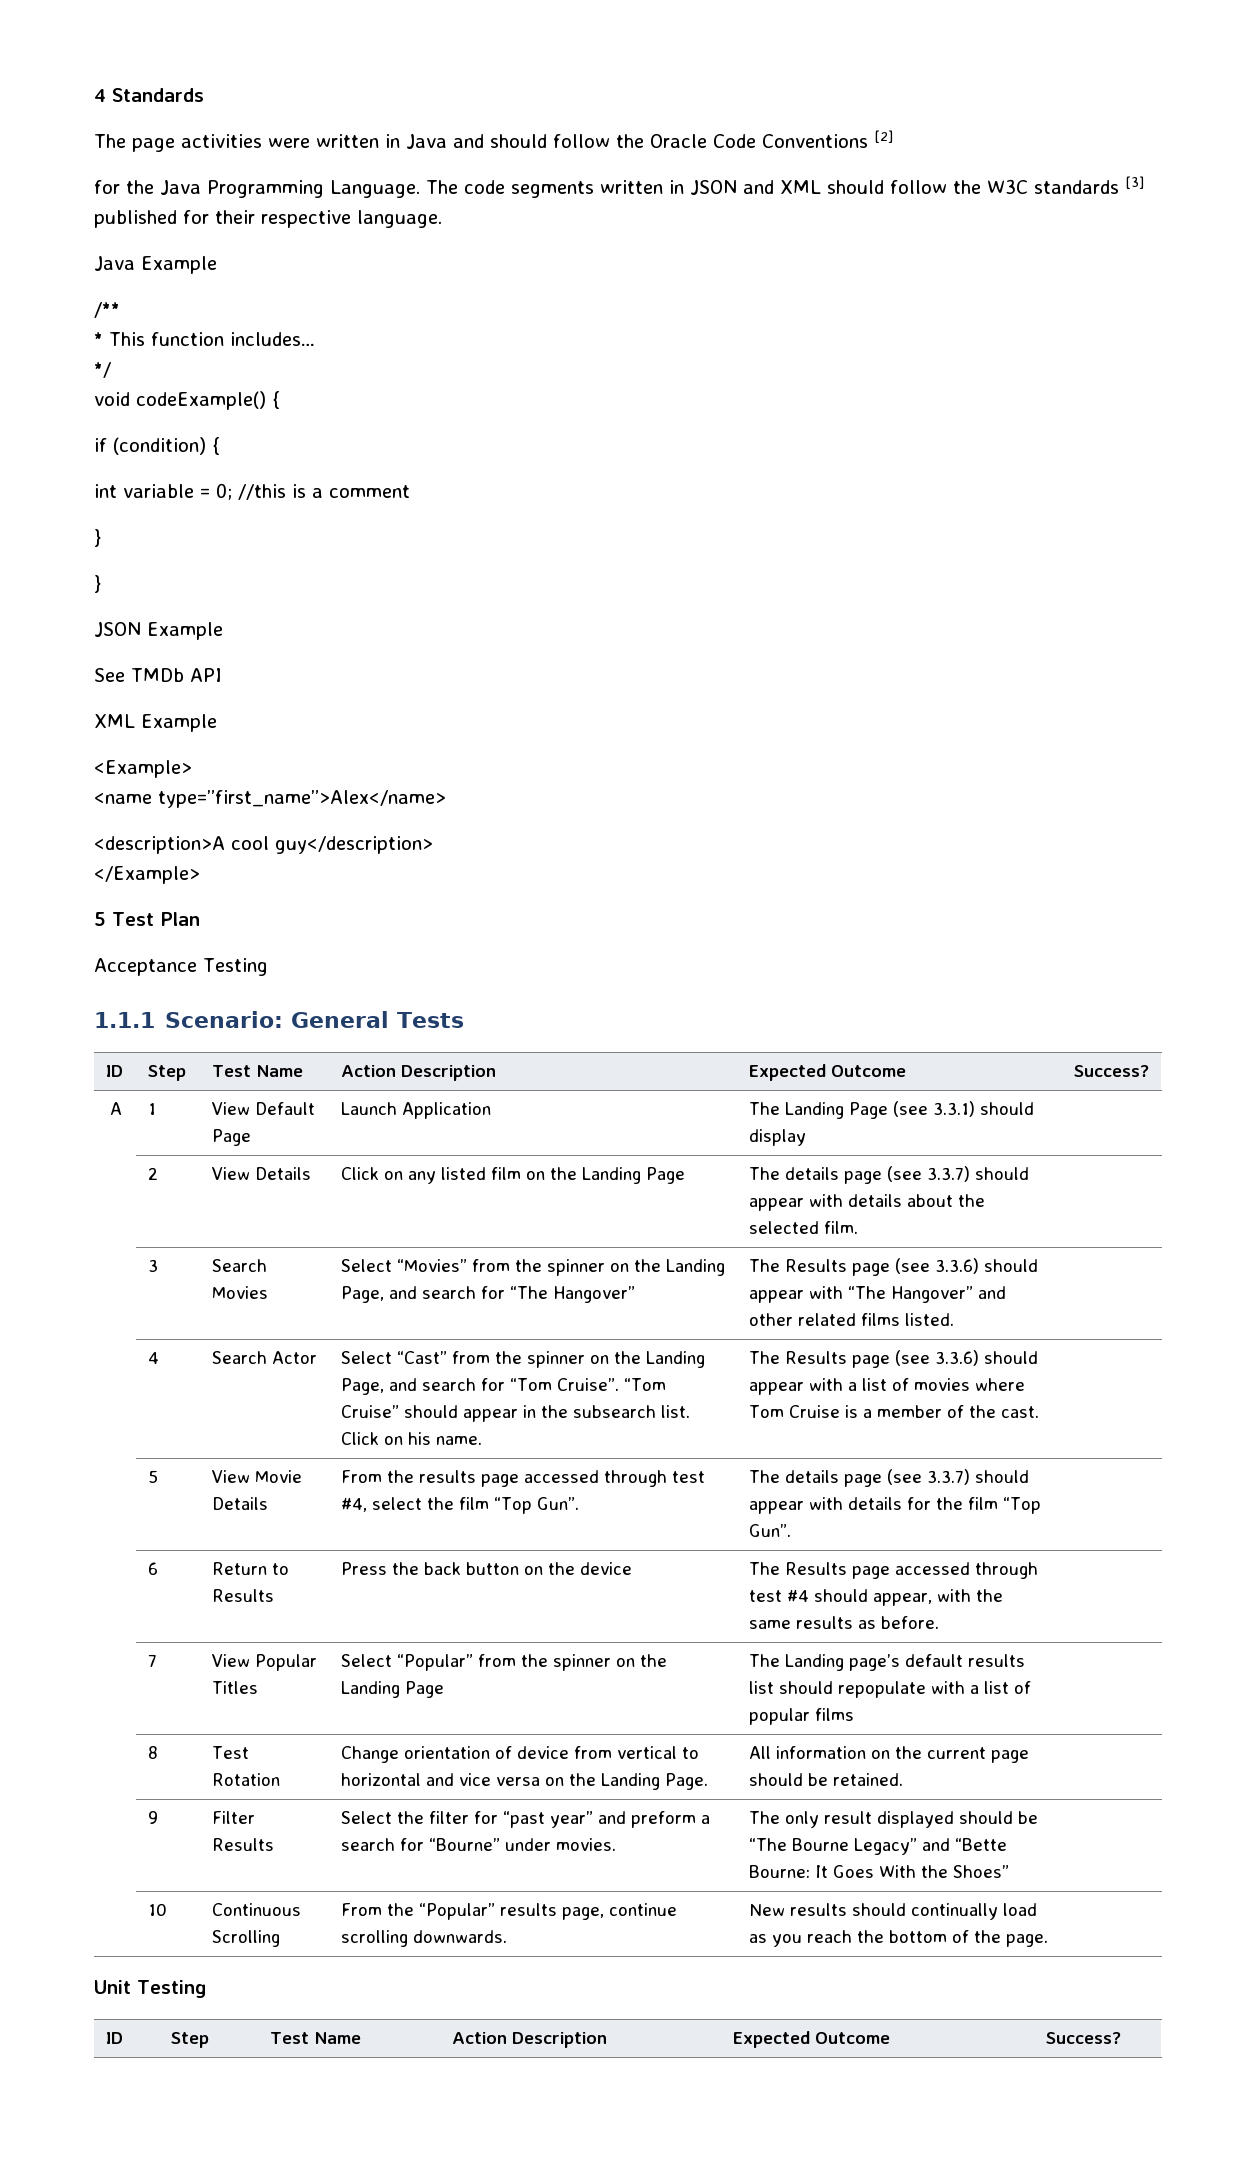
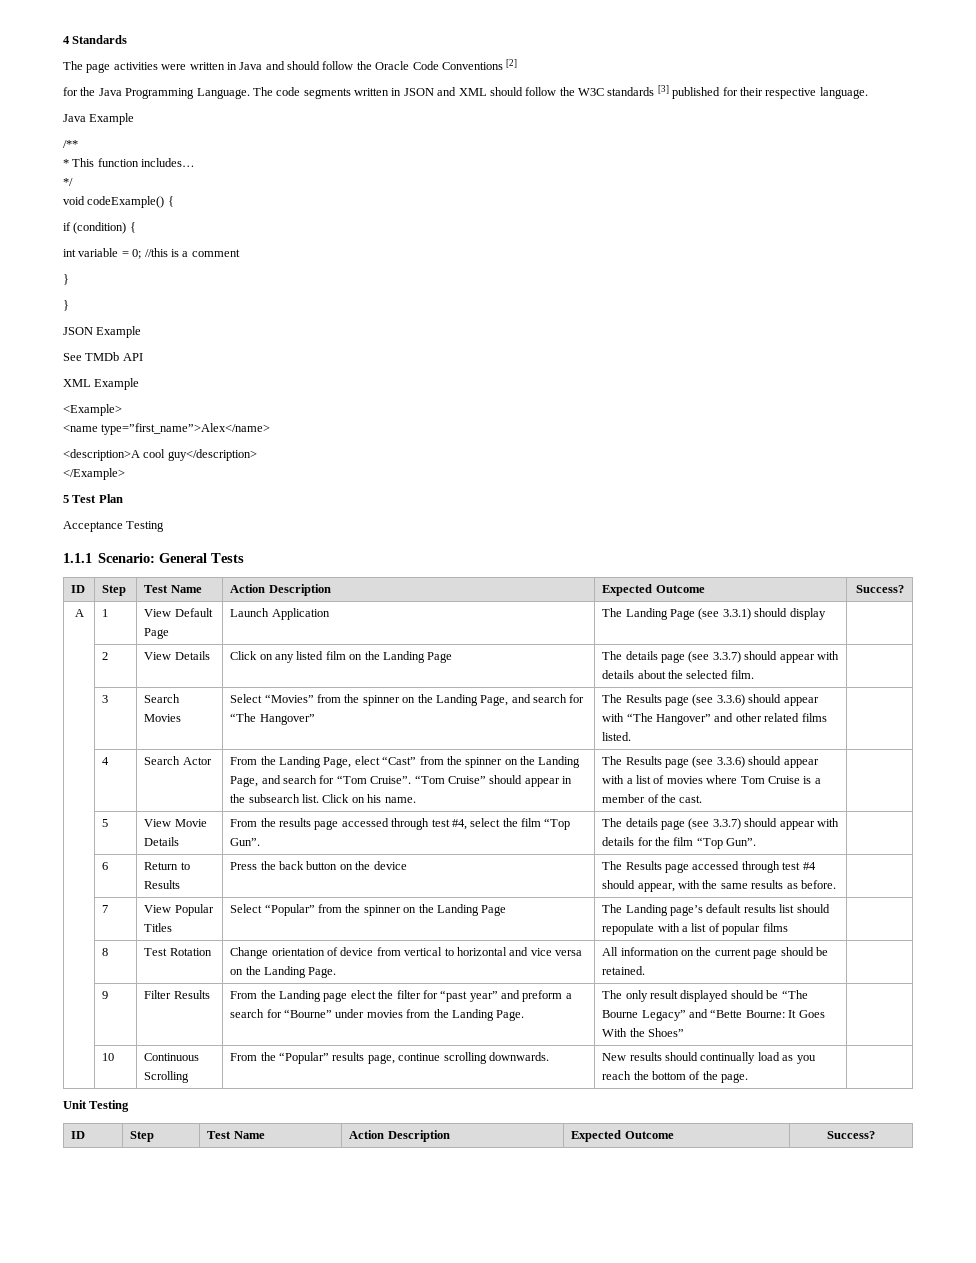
- Select “Cast” from the spinner on the Landing Page, and search for “Tom Cruise”.
+ From the Landing Page, elect “Cast” from the spinner on the Landing Page, and search for “Tom Cruise”.
- Select the filter for “past year” and preform a search for “Bourne” under movies.
+ From the Landing page elect the filter for “past year” and preform a search for “Bourne” under movies from the Landing Page.

